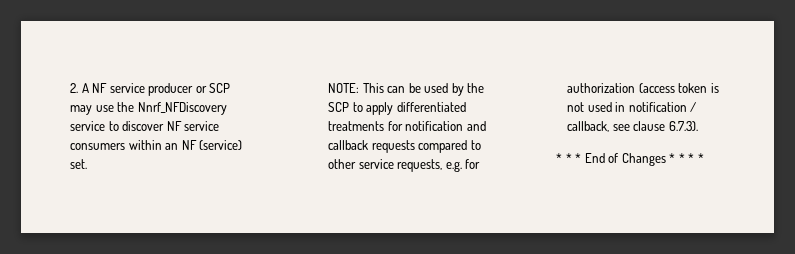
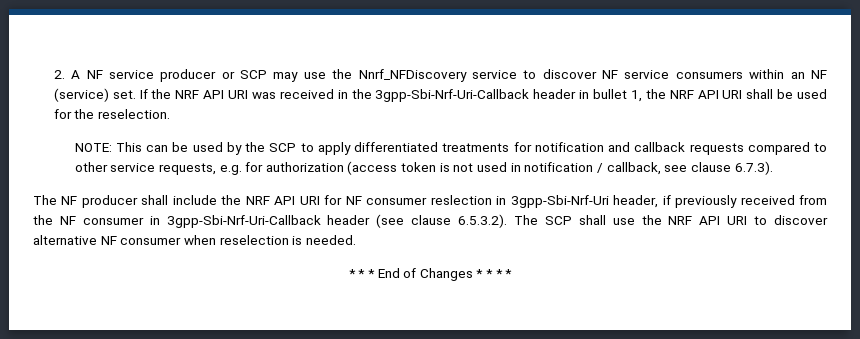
+ If the NRF API URI was received in the 3gpp-Sbi-Nrf-Uri-Callback header in bullet 1, the NRF API URI shall be used for the reselection.
+ The NF producer shall include the NRF API URI for NF consumer reslection in 3gpp-Sbi-Nrf-Uri header, if previously received from the NF consumer in 3gpp-Sbi-Nrf-Uri-Callback header (see clause 6.5.3.2). The SCP shall use the NRF API URI to discover alternative NF consumer when reselection is needed.

